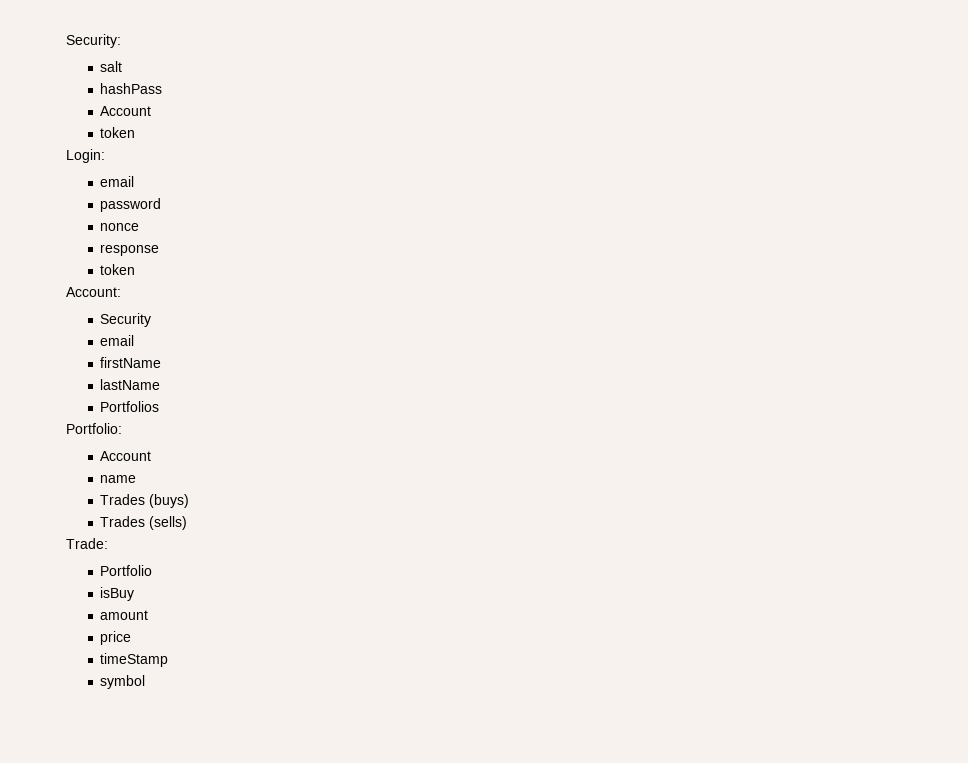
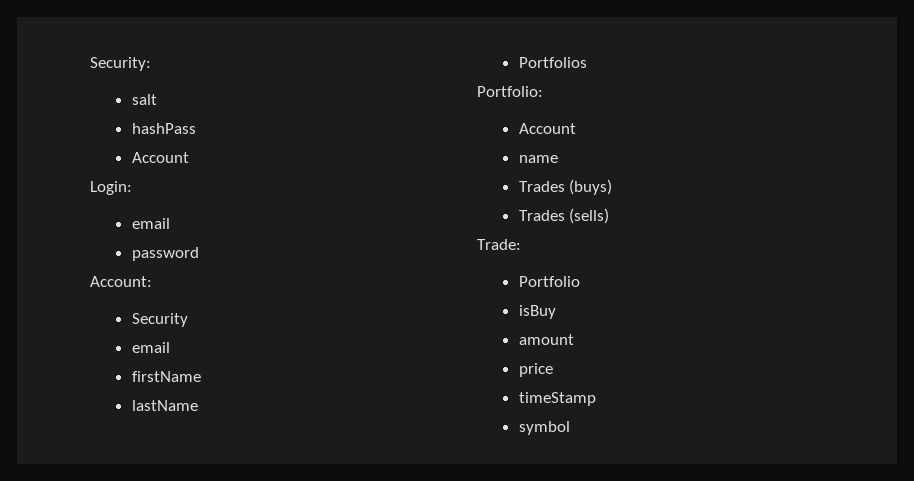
  hashPass
  Account
- token
- nonce
- response
- token

